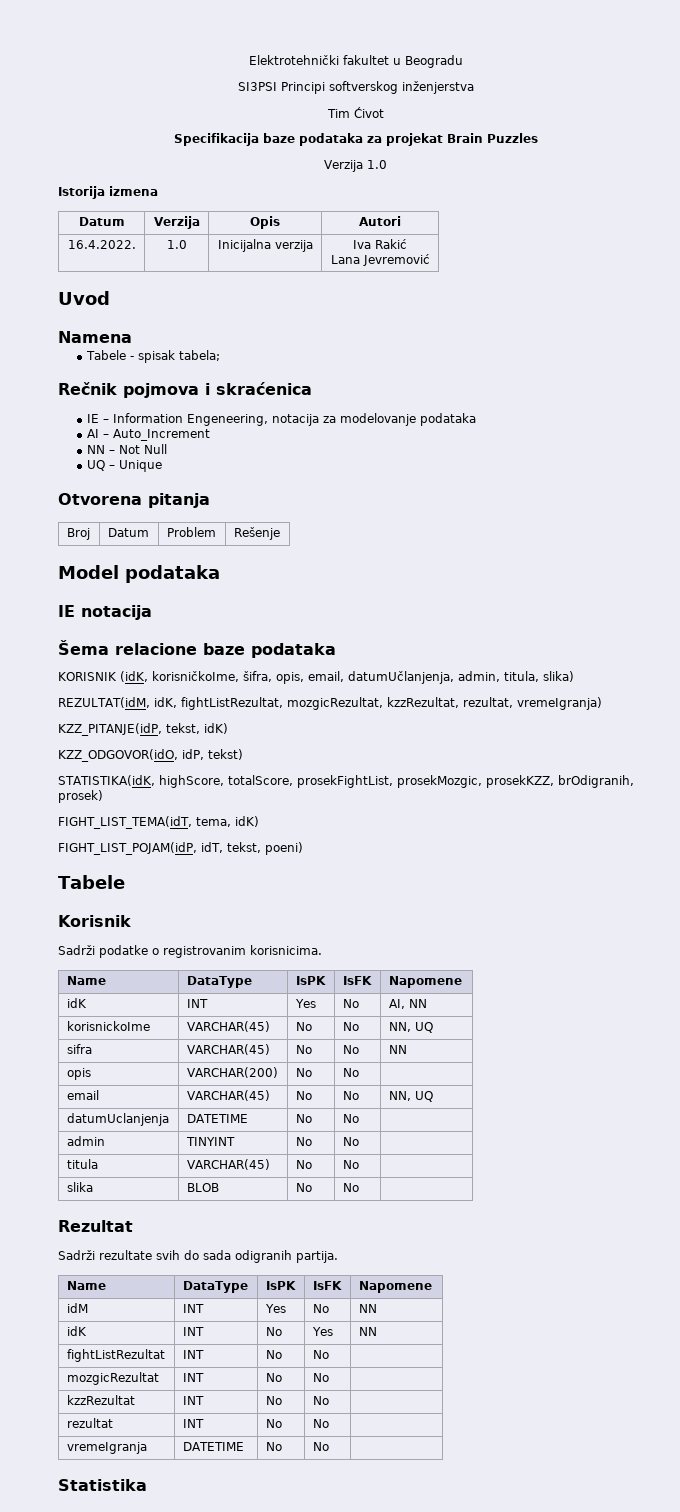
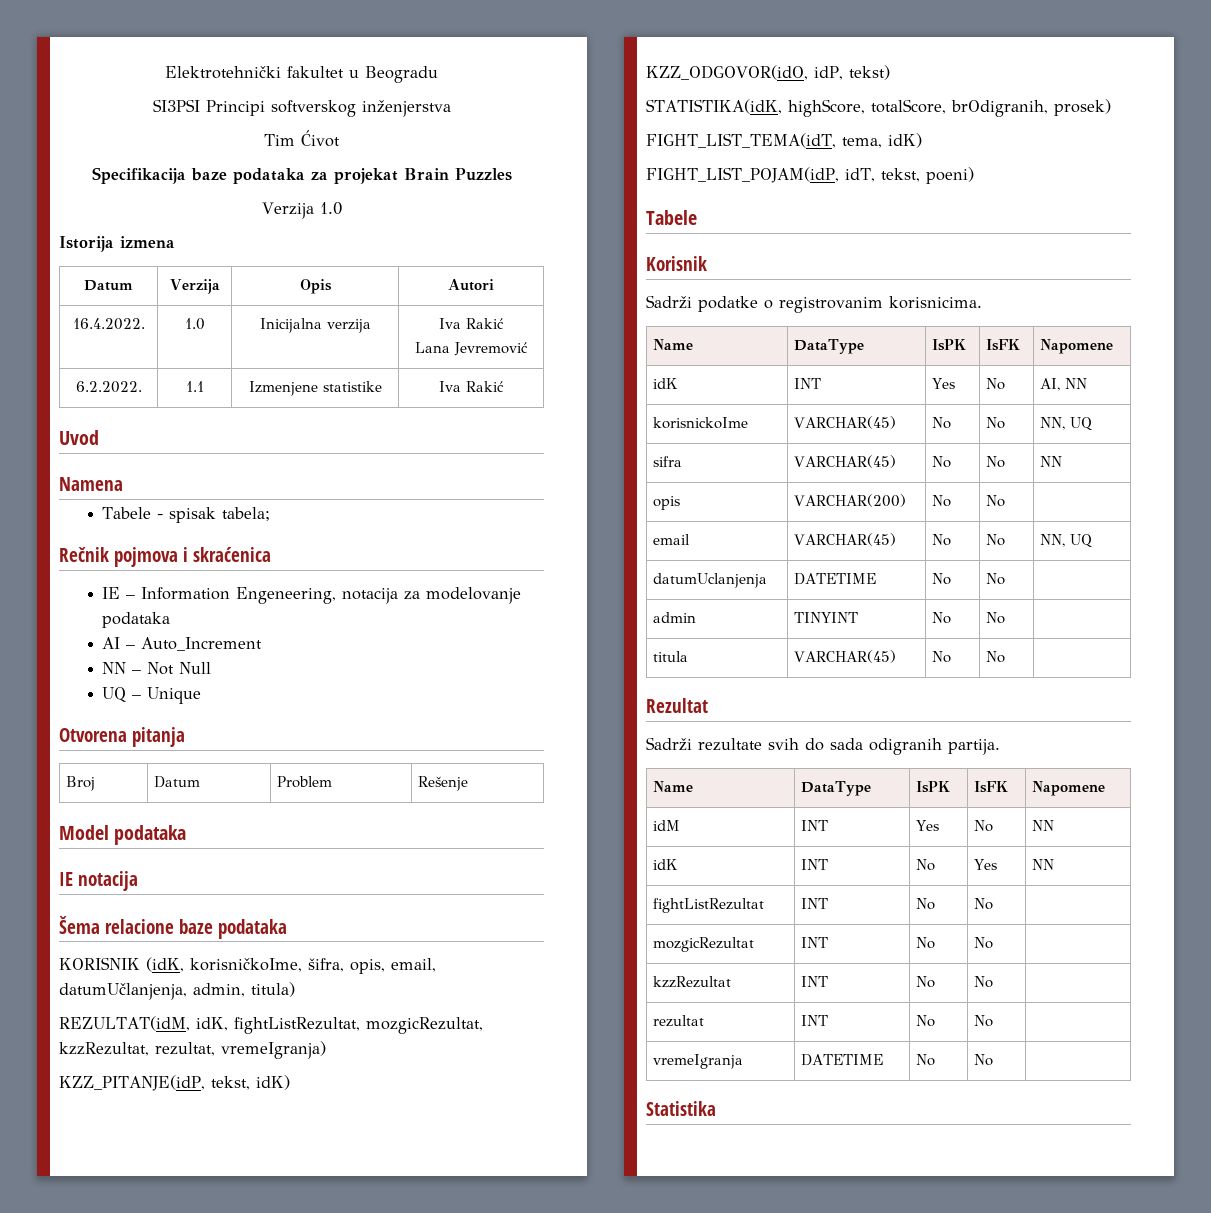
+ 6.2.2022. | 1.1 | Izmenjene statistike | Iva Rakić
- KORISNIK (idK, korisničkoIme, šifra, opis, email, datumUčlanjenja, admin, titula, slika)
+ KORISNIK (idK, korisničkoIme, šifra, opis, email, datumUčlanjenja, admin, titula)
- STATISTIKA(idK, highScore, totalScore, prosekFightList, prosekMozgic, prosekKZZ, brOdigranih, prosek)
+ STATISTIKA(idK, highScore, totalScore, brOdigranih, prosek)
- slika | BLOB | No | No |

